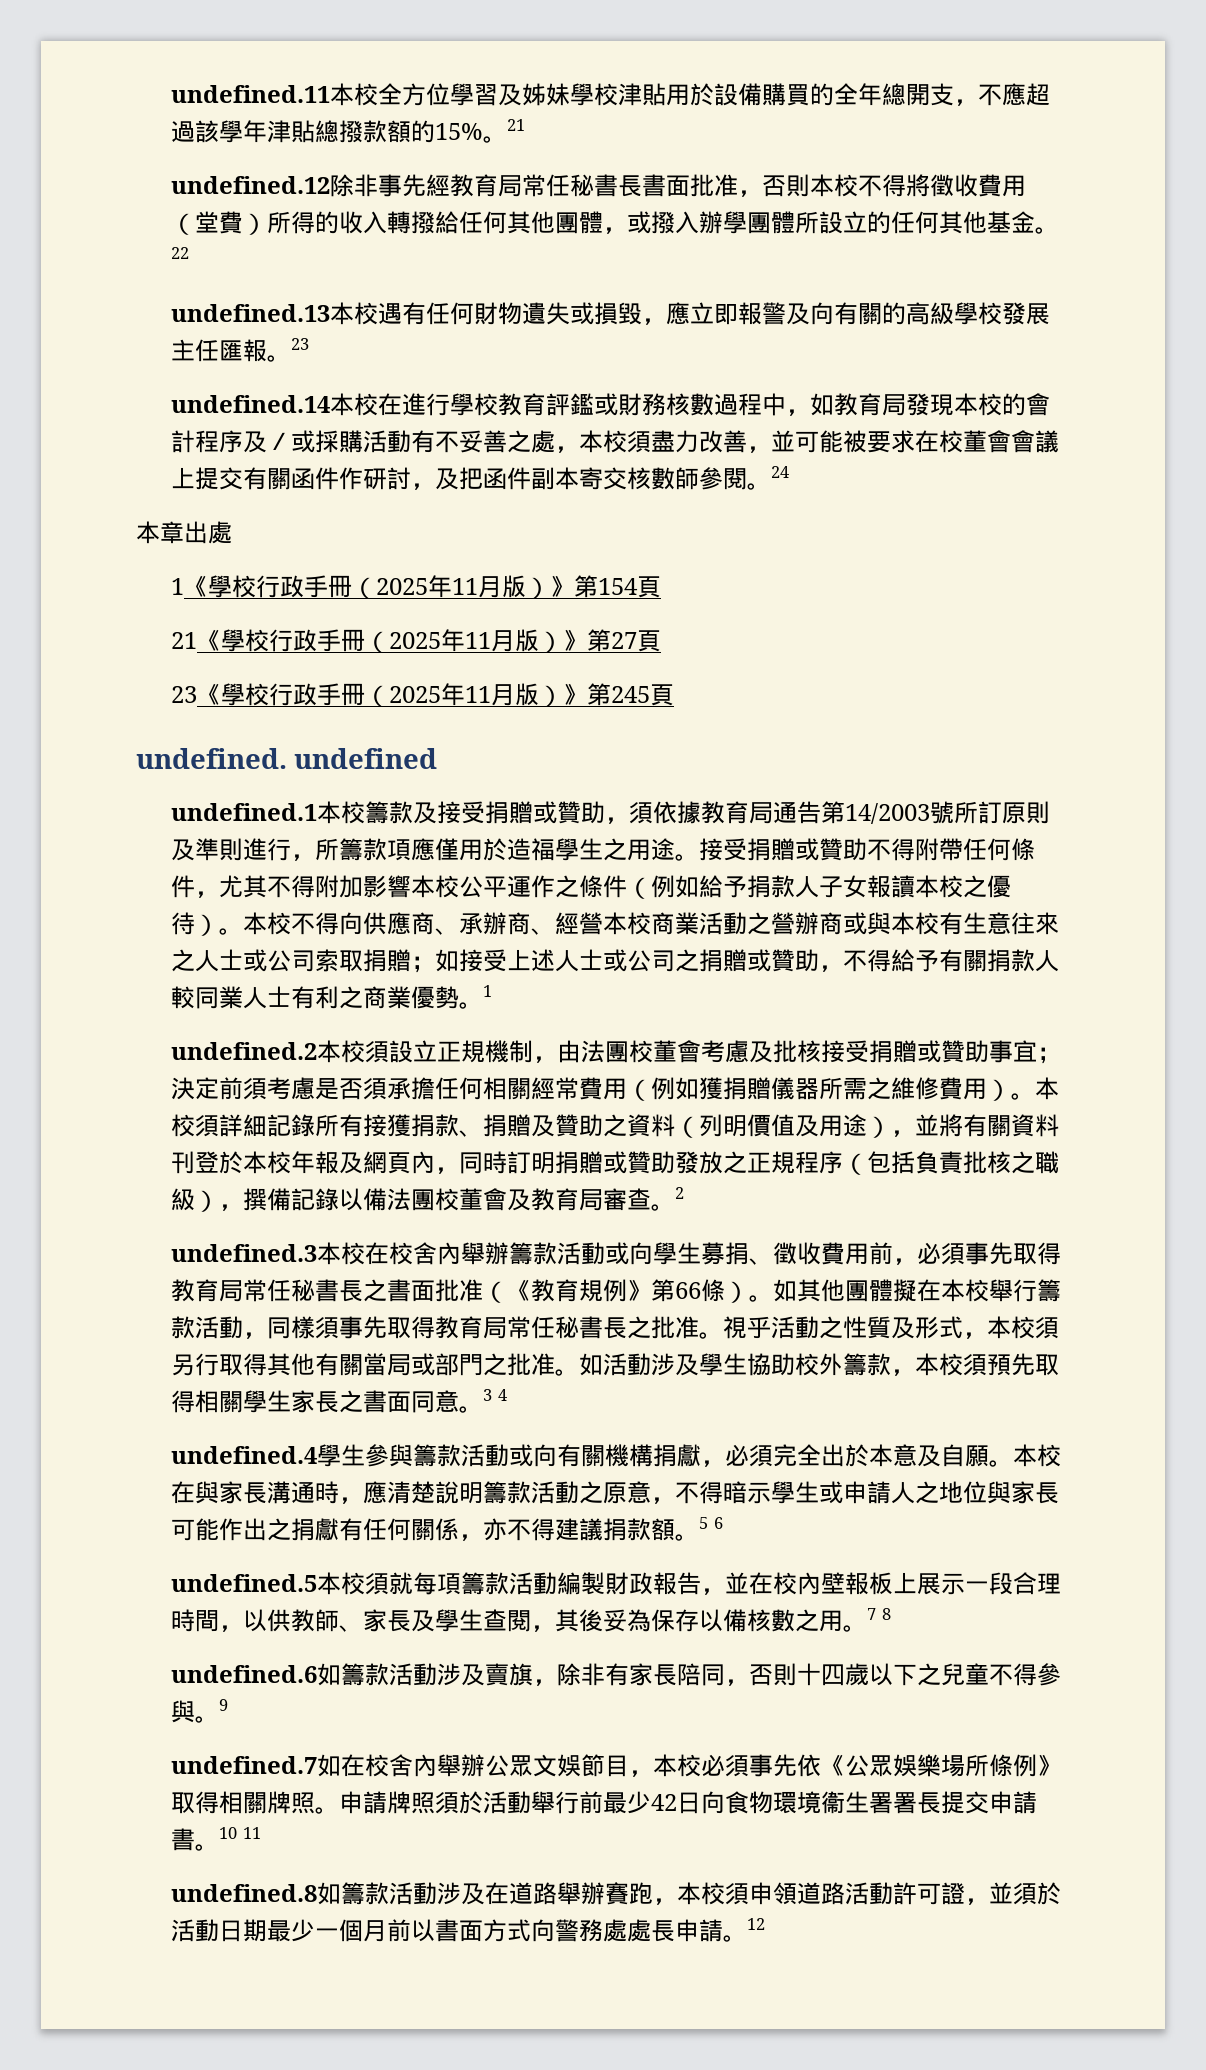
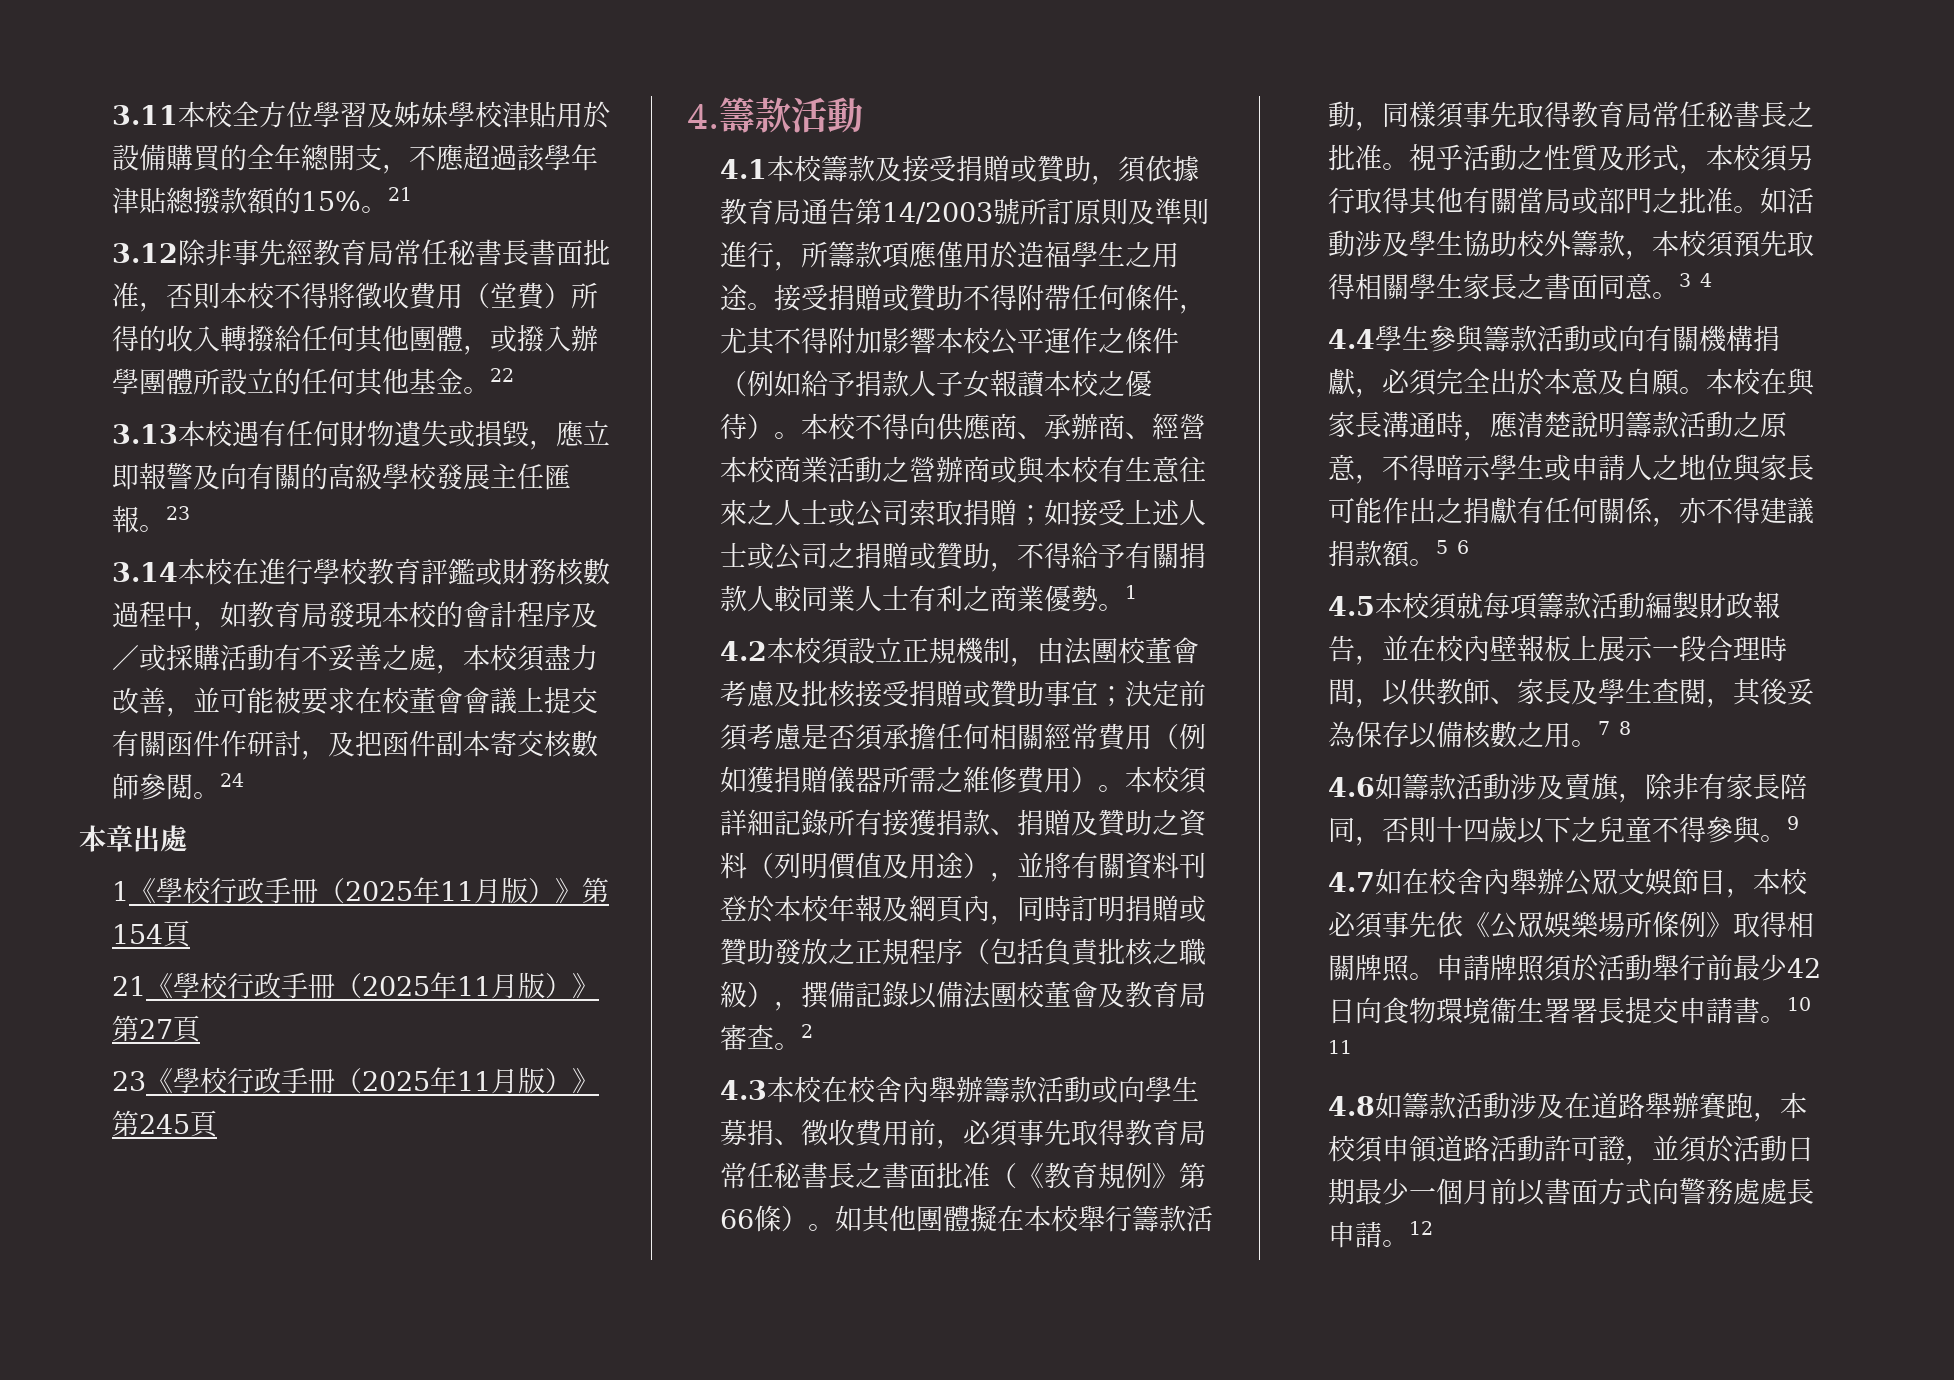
- undefined.11本校全方位學習及姊妹學校津貼用於設備購買的全年總開支，不應超過該學年津貼總撥款額的15%。
+ 3.11本校全方位學習及姊妹學校津貼用於設備購買的全年總開支，不應超過該學年津貼總撥款額的15%。
- undefined.12除非事先經教育局常任秘書長書面批准，否則本校不得將徵收費用（堂費）所得的收入轉撥給任何其他團體，或撥入辦學團體所設立的任何其他基金。
+ 3.12除非事先經教育局常任秘書長書面批准，否則本校不得將徵收費用（堂費）所得的收入轉撥給任何其他團體，或撥入辦學團體所設立的任何其他基金。
- undefined.13本校遇有任何財物遺失或損毀，應立即報警及向有關的高級學校發展主任匯報。
+ 3.13本校遇有任何財物遺失或損毀，應立即報警及向有關的高級學校發展主任匯報。
- undefined.14本校在進行學校教育評鑑或財務核數過程中，如教育局發現本校的會計程序及／或採購活動有不妥善之處，本校須盡力改善，並可能被要求在校董會會議上提交有關函件作研討，及把函件副本寄交核數師參閱。
+ 3.14本校在進行學校教育評鑑或財務核數過程中，如教育局發現本校的會計程序及／或採購活動有不妥善之處，本校須盡力改善，並可能被要求在校董會會議上提交有關函件作研討，及把函件副本寄交核數師參閱。
- undefined. undefined
- undefined.1本校籌款及接受捐贈或贊助，須依據教育局通告第14/2003號所訂原則及準則進行，所籌款項應僅用於造福學生之用途。
+ 4.籌款活動
+ 4.1本校籌款及接受捐贈或贊助，須依據教育局通告第14/2003號所訂原則及準則進行，所籌款項應僅用於造福學生之用途。
- undefined.2本校須設立正規機制，由法團校董會考慮及批核接受捐贈或贊助事宜；決定前須考慮是否須承擔任何相關經常費用（例如獲捐贈儀器所需之維修費用）。
+ 4.2本校須設立正規機制，由法團校董會考慮及批核接受捐贈或贊助事宜；決定前須考慮是否須承擔任何相關經常費用（例如獲捐贈儀器所需之維修費用）。
- undefined.3本校在校舍內舉辦籌款活動或向學生募捐、徵收費用前，必須事先取得教育局常任秘書長之書面批准（《教育規例》第66條）。
+ 4.3本校在校舍內舉辦籌款活動或向學生募捐、徵收費用前，必須事先取得教育局常任秘書長之書面批准（《教育規例》第66條）。
- undefined.4學生參與籌款活動或向有關機構捐獻，必須完全出於本意及自願。
+ 4.4學生參與籌款活動或向有關機構捐獻，必須完全出於本意及自願。
- undefined.5本校須就每項籌款活動編製財政報告，並在校內壁報板上展示一段合理時間，以供教師、家長及學生查閱，其後妥為保存以備核數之用。
+ 4.5本校須就每項籌款活動編製財政報告，並在校內壁報板上展示一段合理時間，以供教師、家長及學生查閱，其後妥為保存以備核數之用。
- undefined.6如籌款活動涉及賣旗，除非有家長陪同，否則十四歲以下之兒童不得參與。
+ 4.6如籌款活動涉及賣旗，除非有家長陪同，否則十四歲以下之兒童不得參與。
- undefined.7如在校舍內舉辦公眾文娛節目，本校必須事先依《公眾娛樂場所條例》取得相關牌照。
+ 4.7如在校舍內舉辦公眾文娛節目，本校必須事先依《公眾娛樂場所條例》取得相關牌照。
- undefined.8如籌款活動涉及在道路舉辦賽跑，本校須申領道路活動許可證，並須於活動日期最少一個月前以書面方式向警務處處長申請。
+ 4.8如籌款活動涉及在道路舉辦賽跑，本校須申領道路活動許可證，並須於活動日期最少一個月前以書面方式向警務處處長申請。

